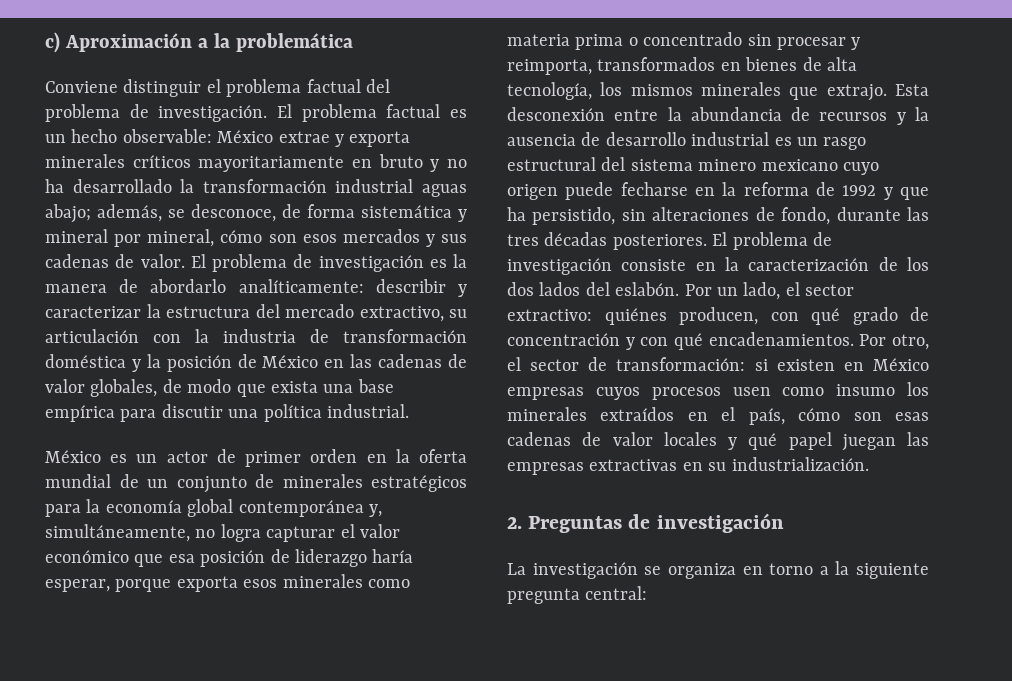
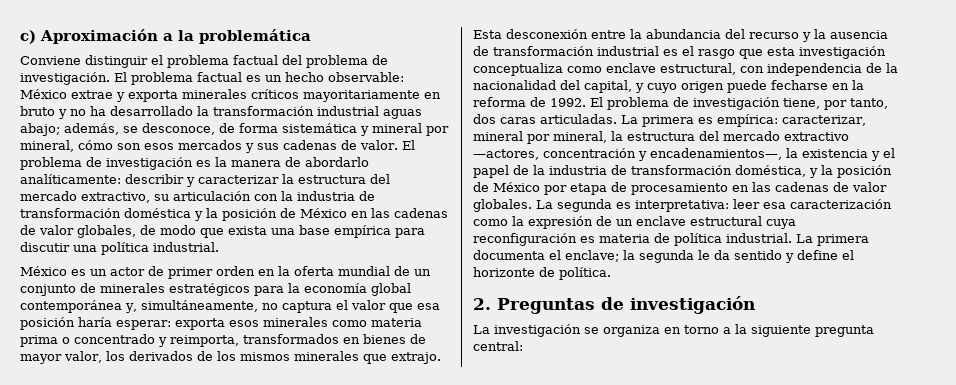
- México es un actor de primer orden en la oferta mundial de un conjunto de minerales estratégicos para la economía global contemporánea y, simultáneamente, no logra capturar el valor económico que esa posición de liderazgo haría esperar, porque exporta esos minerales como materia prima o concentrado sin procesar y reimporta, transformados en bienes de alta tecnología, los mismos minerales que extrajo.
+ México es un actor de primer orden en la oferta mundial de un conjunto de minerales estratégicos para la economía global contemporánea y, simultáneamente, no captura el valor que esa posición haría esperar: exporta esos minerales como materia prima o concentrado y reimporta, transformados en bienes de mayor valor, los derivados de los mismos minerales que extrajo.
- Esta desconexión entre la abundancia de recursos y la ausencia de desarrollo industrial es un rasgo estructural del sistema minero mexicano cuyo origen puede fecharse en la reforma de 1992 y que ha persistido, sin alteraciones de fondo, durante las tres décadas posteriores. El problema de investigación consiste en la caracterización de los dos lados del eslabón. Por un lado, el sector extractivo: quiénes producen, con qué grado de concentración y con qué encadenamientos. Por otro, el sector de transformación: si existen en México empresas cuyos procesos usen como insumo los minerales extraídos en el país, cómo son esas cadenas de valor locales y qué papel juegan las empresas extractivas en su industrialización.
+ Esta desconexión entre la abundancia del recurso y la ausencia de transformación industrial es el rasgo que esta investigación conceptualiza como enclave estructural, con independencia de la nacionalidad del capital, y cuyo origen puede fecharse en la reforma de 1992. El problema de investigación tiene, por tanto, dos caras articuladas. La primera es empírica: caracterizar, mineral por mineral, la estructura del mercado extractivo —actores, concentración y encadenamientos—, la existencia y el papel de la industria de transformación doméstica, y la posición de México por etapa de procesamiento en las cadenas de valor globales. La segunda es interpretativa: leer esa caracterización como la expresión de un enclave estructural cuya reconfiguración es materia de política industrial. La primera documenta el enclave; la segunda le da sentido y define el horizonte de política.

